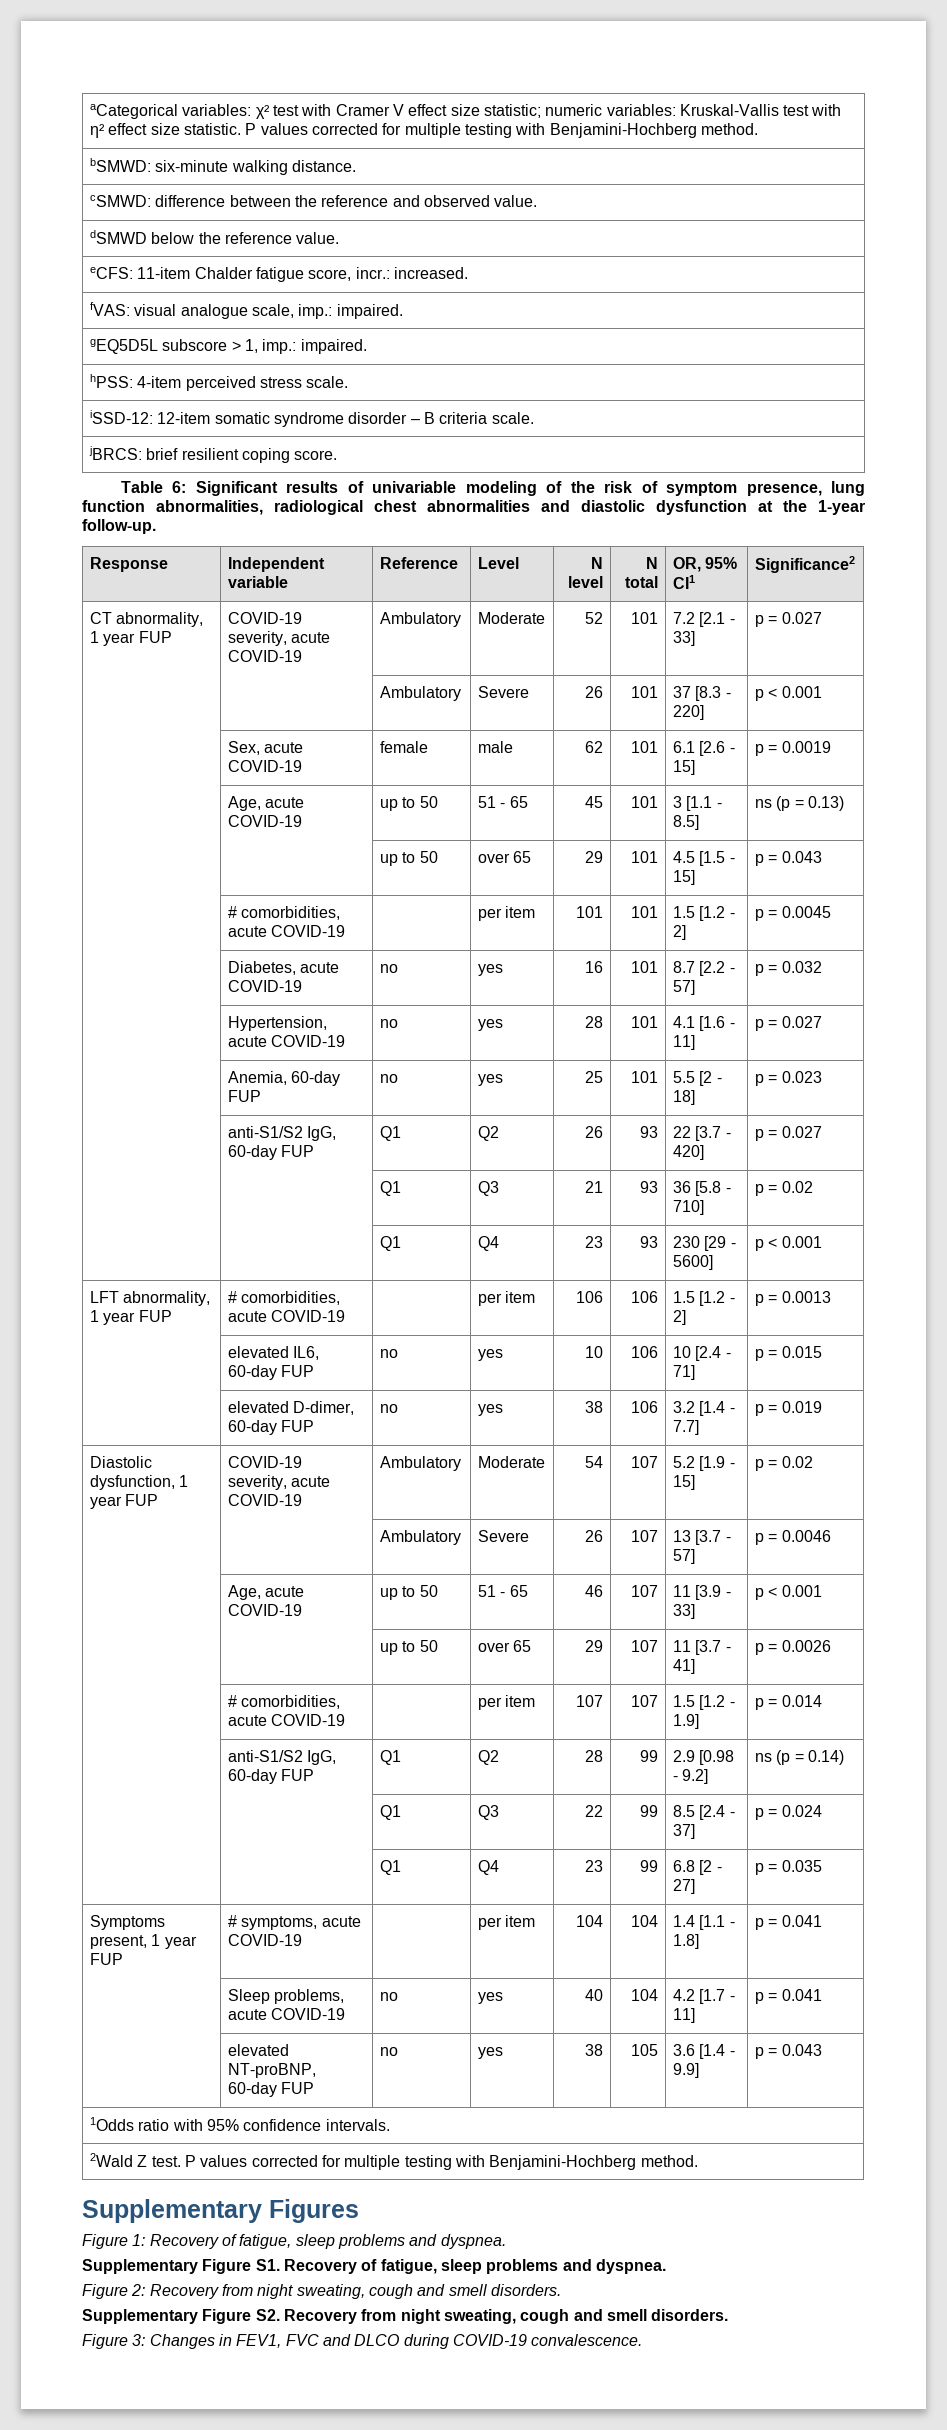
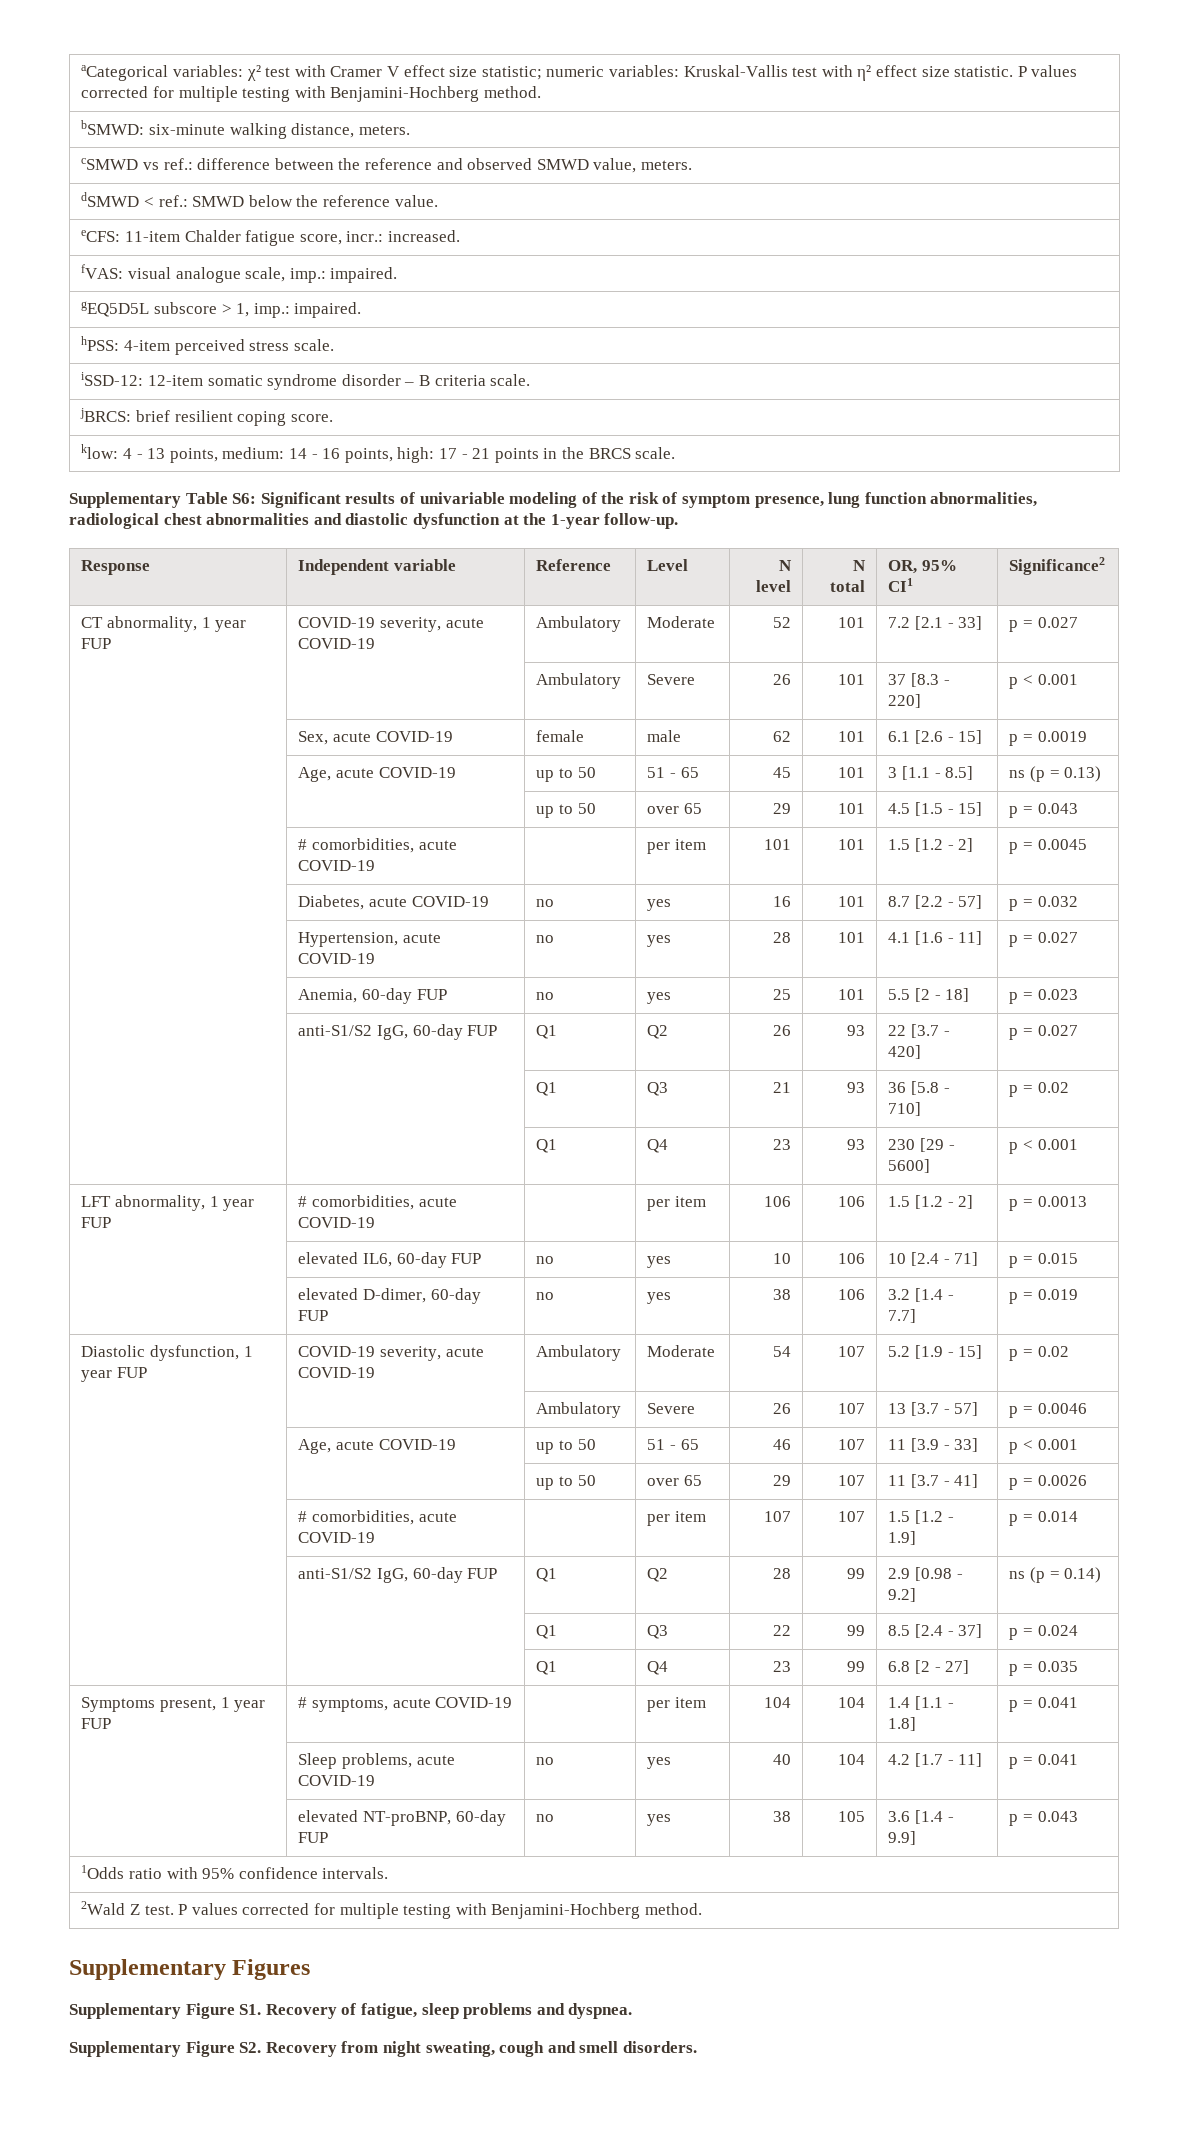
- bSMWD: six-minute walking distance.
- cSMWD: difference between the reference and observed value.
- dSMWD below the reference value.
+ bSMWD: six-minute walking distance, meters.
+ cSMWD vs ref.: difference between the reference and observed SMWD value, meters.
+ dSMWD < ref.: SMWD below the reference value.
- Table 6: Significant results of univariable modeling of the risk of symptom presence, lung function abnormalities, radiological chest abnormalities and diastolic dysfunction at the 1-year follow-up.
+ klow: 4 - 13 points, medium: 14 - 16 points, high: 17 - 21 points in the BRCS scale.
+ Supplementary Table S6: Significant results of univariable modeling of the risk of symptom presence, lung function abnormalities, radiological chest abnormalities and diastolic dysfunction at the 1-year follow-up.
- Figure 1: Recovery of fatigue, sleep problems and dyspnea.
- Figure 2: Recovery from night sweating, cough and smell disorders.
- Figure 3: Changes in FEV1, FVC and DLCO during COVID-19 convalescence.

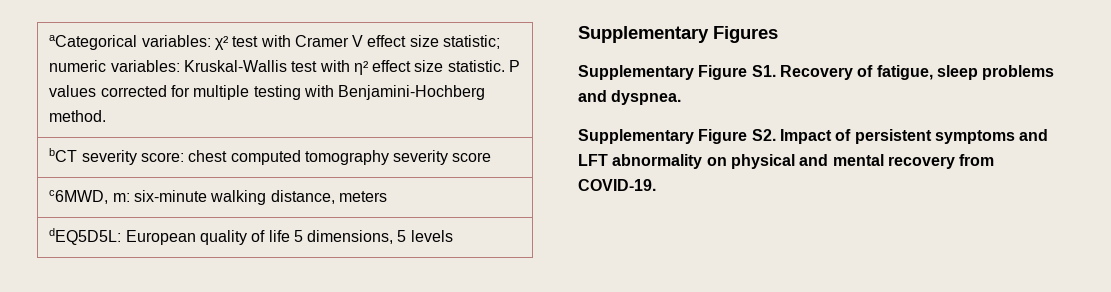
- aCategorical variables: χ² test with Cramer V effect size statistic; numeric variables: Kruskal-Vallis test with η² effect size statistic. P values corrected for multiple testing with Benjamini-Hochberg method.
+ aCategorical variables: χ² test with Cramer V effect size statistic; numeric variables: Kruskal-Wallis test with η² effect size statistic. P values corrected for multiple testing with Benjamini-Hochberg method.
- bSMWD: six-minute walking distance, meters.
- cSMWD vs ref.: difference between the reference and observed SMWD value, meters.
- dSMWD < ref.: SMWD below the reference value.
- eCFS: 11-item Chalder fatigue score, incr.: increased.
- fVAS: visual analogue scale, imp.: impaired.
- gEQ5D5L subscore > 1, imp.: impaired.
- hPSS: 4-item perceived stress scale.
- iSSD-12: 12-item somatic syndrome disorder – B criteria scale.
- jBRCS: brief resilient coping score.
- klow: 4 - 13 points, medium: 14 - 16 points, high: 17 - 21 points in the BRCS scale.
- Supplementary Table S6: Significant results of univariable modeling of the risk of symptom presence, lung function abnormalities, radiological chest abnormalities and diastolic dysfunction at the 1-year follow-up.
- Response | Independent variable | Reference | Level | N level | N total | OR, 95% CI1 | Significance2
- CT abnormality, 1 year FUP | COVID-19 severity, acute COVID-19 | Ambulatory | Moderate | 52 | 101 | 7.2 [2.1 - 33] | p = 0.027
- | | Ambulatory | Severe | 26 | 101 | 37 [8.3 - 220] | p < 0.001
- | Sex, acute COVID-19 | female | male | 62 | 101 | 6.1 [2.6 - 15] | p = 0.0019
- | Age, acute COVID-19 | up to 50 | 51 - 65 | 45 | 101 | 3 [1.1 - 8.5] | ns (p = 0.13)
- | | up to 50 | over 65 | 29 | 101 | 4.5 [1.5 - 15] | p = 0.043
- | # comorbidities, acute COVID-19 | | per item | 101 | 101 | 1.5 [1.2 - 2] | p = 0.0045
- | Diabetes, acute COVID-19 | no | yes | 16 | 101 | 8.7 [2.2 - 57] | p = 0.032
- | Hypertension, acute COVID-19 | no | yes | 28 | 101 | 4.1 [1.6 - 11] | p = 0.027
- | Anemia, 60-day FUP | no | yes | 25 | 101 | 5.5 [2 - 18] | p = 0.023
- | anti-S1/S2 IgG, 60-day FUP | Q1 | Q2 | 26 | 93 | 22 [3.7 - 420] | p = 0.027
- | | Q1 | Q3 | 21 | 93 | 36 [5.8 - 710] | p = 0.02
- | | Q1 | Q4 | 23 | 93 | 230 [29 - 5600] | p < 0.001
- LFT abnormality, 1 year FUP | # comorbidities, acute COVID-19 | | per item | 106 | 106 | 1.5 [1.2 - 2] | p = 0.0013
- | elevated IL6, 60-day FUP | no | yes | 10 | 106 | 10 [2.4 - 71] | p = 0.015
- | elevated D-dimer, 60-day FUP | no | yes | 38 | 106 | 3.2 [1.4 - 7.7] | p = 0.019
- Diastolic dysfunction, 1 year FUP | COVID-19 severity, acute COVID-19 | Ambulatory | Moderate | 54 | 107 | 5.2 [1.9 - 15] | p = 0.02
- | | Ambulatory | Severe | 26 | 107 | 13 [3.7 - 57] | p = 0.0046
- | Age, acute COVID-19 | up to 50 | 51 - 65 | 46 | 107 | 11 [3.9 - 33] | p < 0.001
- | | up to 50 | over 65 | 29 | 107 | 11 [3.7 - 41] | p = 0.0026
- | # comorbidities, acute COVID-19 | | per item | 107 | 107 | 1.5 [1.2 - 1.9] | p = 0.014
- | anti-S1/S2 IgG, 60-day FUP | Q1 | Q2 | 28 | 99 | 2.9 [0.98 - 9.2] | ns (p = 0.14)
- | | Q1 | Q3 | 22 | 99 | 8.5 [2.4 - 37] | p = 0.024
- | | Q1 | Q4 | 23 | 99 | 6.8 [2 - 27] | p = 0.035
- Symptoms present, 1 year FUP | # symptoms, acute COVID-19 | | per item | 104 | 104 | 1.4 [1.1 - 1.8] | p = 0.041
- | Sleep problems, acute COVID-19 | no | yes | 40 | 104 | 4.2 [1.7 - 11] | p = 0.041
- | elevated NT-proBNP, 60-day FUP | no | yes | 38 | 105 | 3.6 [1.4 - 9.9] | p = 0.043
- 1Odds ratio with 95% confidence intervals.
- 2Wald Z test. P values corrected for multiple testing with Benjamini-Hochberg method.
+ bCT severity score: chest computed tomography severity score
+ c6MWD, m: six-minute walking distance, meters
+ dEQ5D5L: European quality of life 5 dimensions, 5 levels
- Supplementary Figure S2. Recovery from night sweating, cough and smell disorders.
+ Supplementary Figure S2. Impact of persistent symptoms and LFT abnormality on physical and mental recovery from COVID-19.

